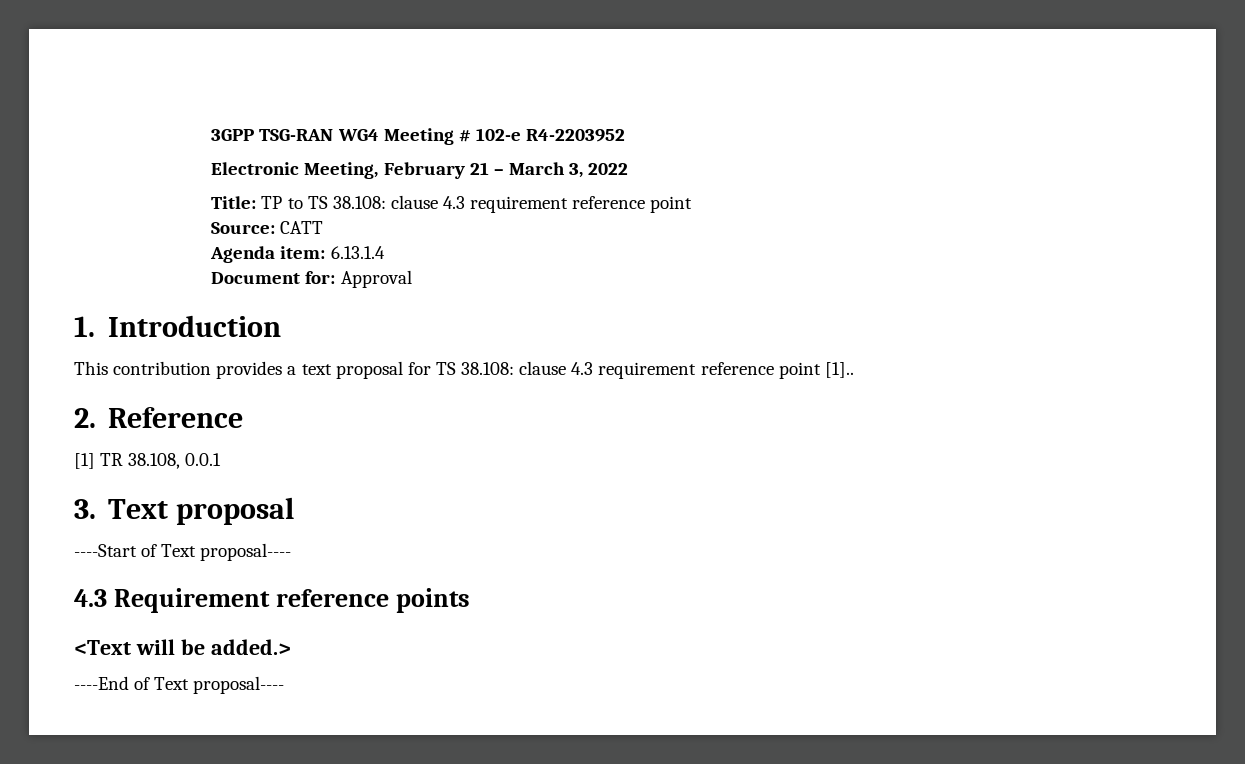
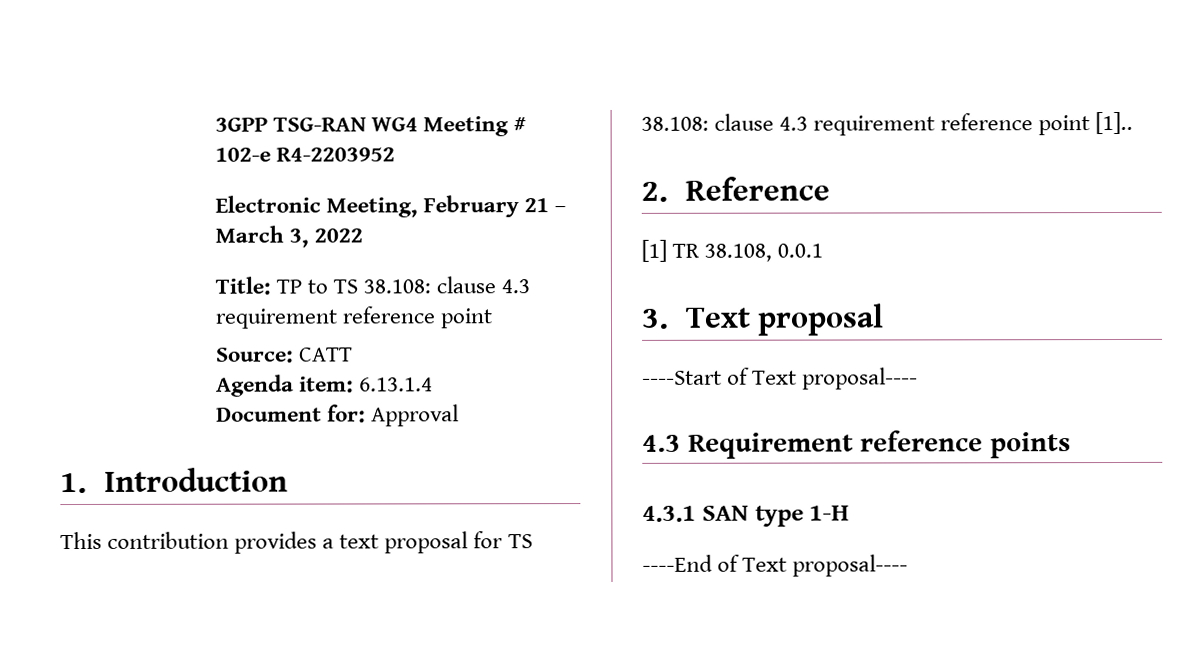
- <Text will be added.>
+ 4.3.1 SAN type 1-H

